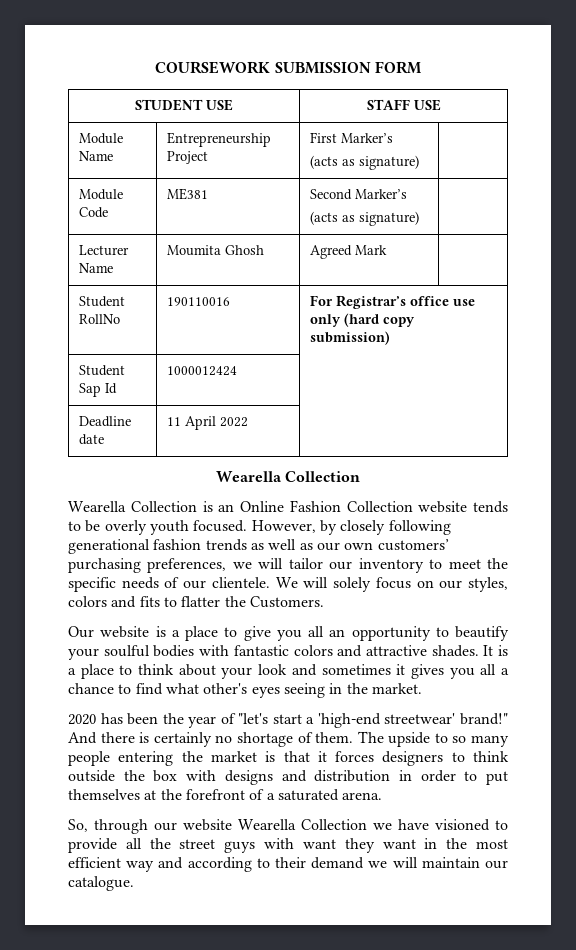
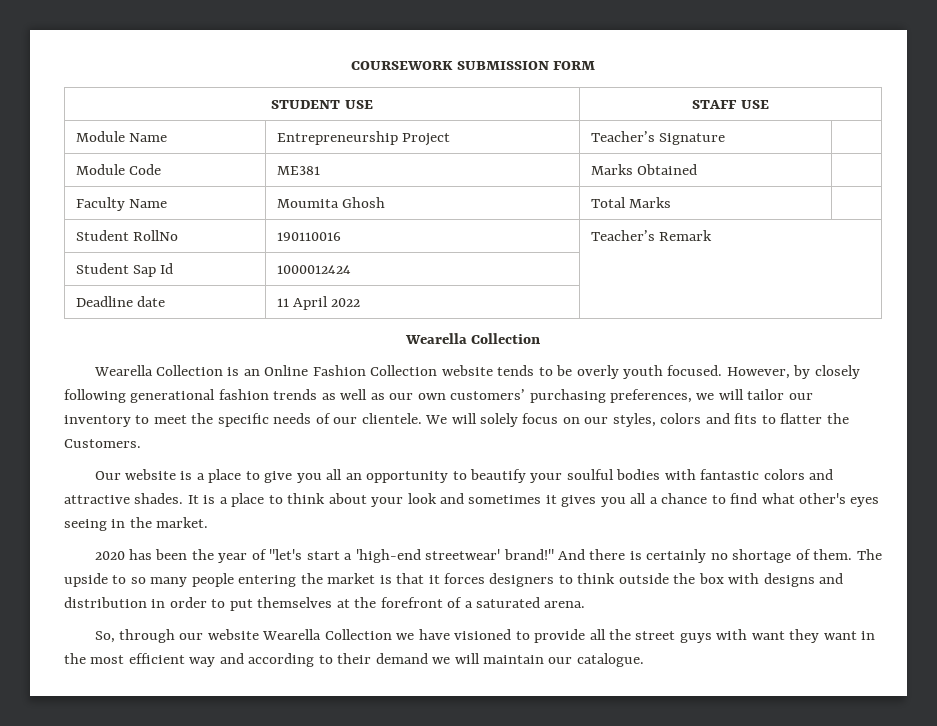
- Module Name | Entrepreneurship Project | First Marker’s
- (acts as signature) |
- Module Code | ME381 | Second Marker’s
- (acts as signature) |
- Lecturer Name | Moumita Ghosh | Agreed Mark |
+ Module Name | Entrepreneurship Project | Teacher’s Signature |
+ Module Code | ME381 | Marks Obtained |
+ Faculty Name | Moumita Ghosh | Total Marks |
- Student RollNo | 190110016 | For Registrar’s office use only (hard copy submission)
+ Student RollNo | 190110016 | Teacher’s Remark

